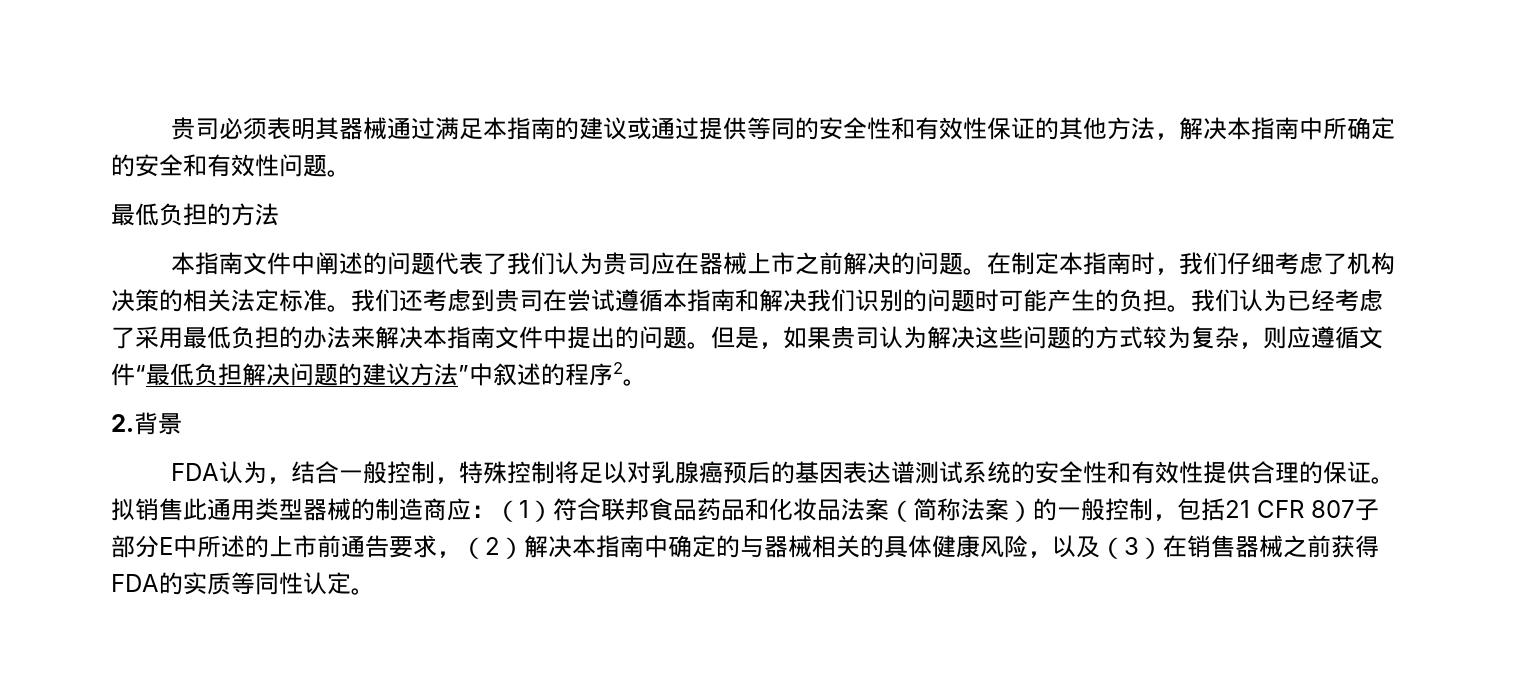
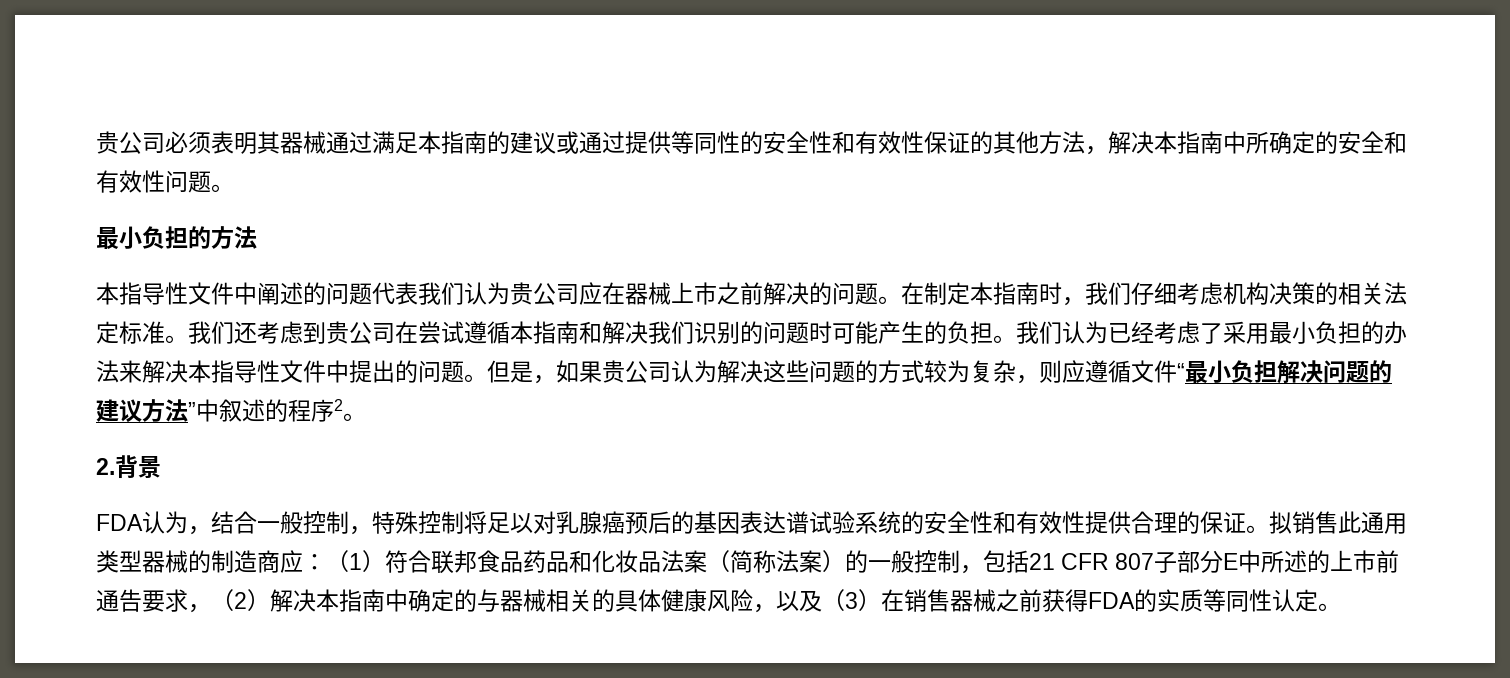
- 贵司必须表明其器械通过满足本指南的建议或通过提供等同的安全性和有效性保证的其他方法，解决本指南中所确定的安全和有效性问题。
+ 贵公司必须表明其器械通过满足本指南的建议或通过提供等同性的安全性和有效性保证的其他方法，解决本指南中所确定的安全和有效性问题。
- 最低负担的方法
+ 最小负担的方法
- 本指南文件中阐述的问题代表了我们认为贵司应在器械上市之前解决的问题。
+ 本指导性文件中阐述的问题代表我们认为贵公司应在器械上市之前解决的问题。
- 在制定本指南时，我们仔细考虑了机构决策的相关法定标准。
+ 在制定本指南时，我们仔细考虑机构决策的相关法定标准。
- 我们还考虑到贵司在尝试遵循本指南和解决我们识别的问题时可能产生的负担。
+ 我们还考虑到贵公司在尝试遵循本指南和解决我们识别的问题时可能产生的负担。
- 我们认为已经考虑了采用最低负担的办法来解决本指南文件中提出的问题。
+ 我们认为已经考虑了采用最小负担的办法来解决本指导性文件中提出的问题。
- 但是，如果贵司认为解决这些问题的方式较为复杂，则应遵循文件“最低负担解决问题的建议方法”中叙述的程序2。
+ 但是，如果贵公司认为解决这些问题的方式较为复杂，则应遵循文件“最小负担解决问题的建议方法”中叙述的程序2。
- FDA认为，结合一般控制，特殊控制将足以对乳腺癌预后的基因表达谱测试系统的安全性和有效性提供合理的保证。
+ FDA认为，结合一般控制，特殊控制将足以对乳腺癌预后的基因表达谱试验系统的安全性和有效性提供合理的保证。

